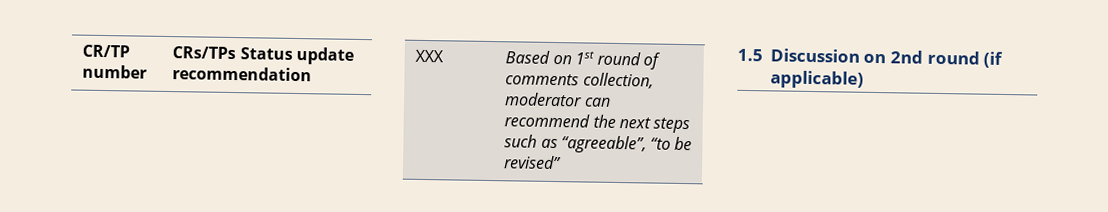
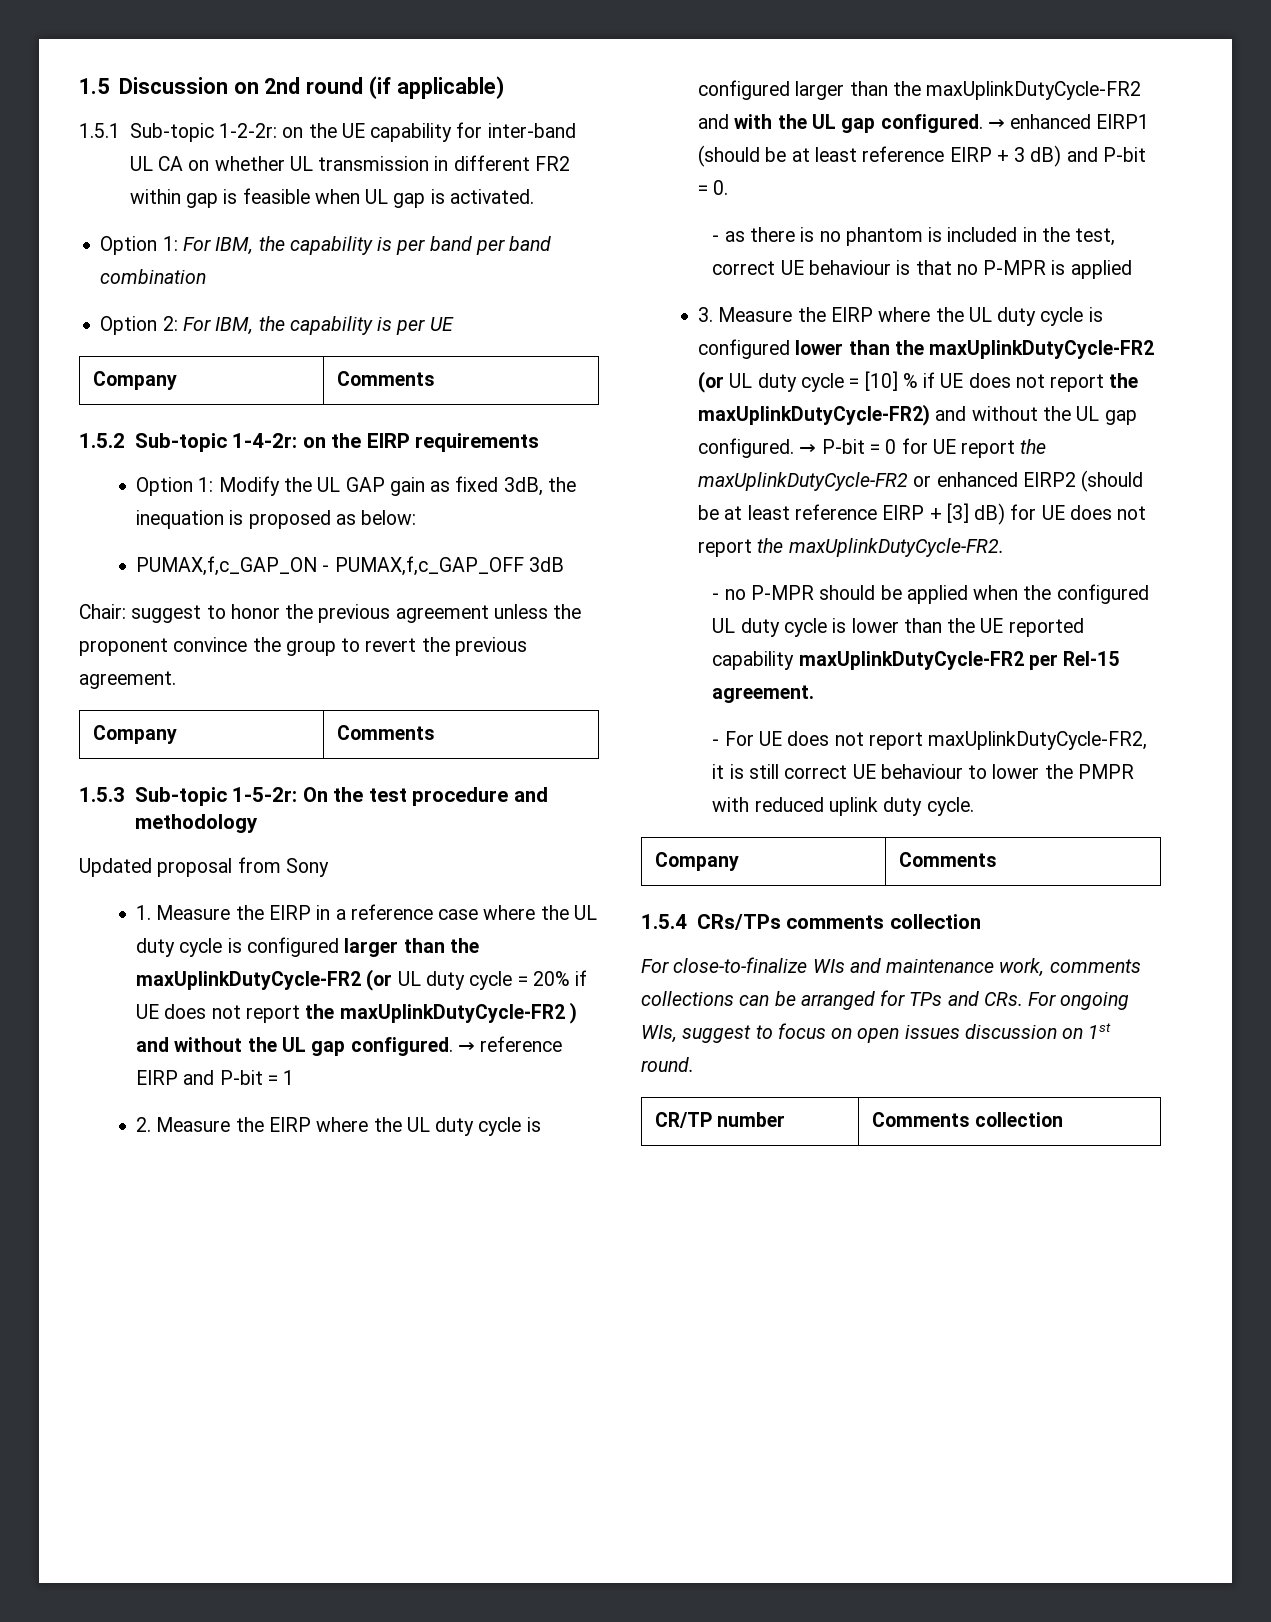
- CR/TP number | CRs/TPs Status update recommendation
- XXX | Based on 1st round of comments collection, moderator can recommend the next steps such as “agreeable”, “to be revised”
+ 1.5.1 Sub-topic 1-2-2r: on the UE capability for inter-band UL CA on whether UL transmission in different FR2 within gap is feasible when UL gap is activated.
+ Option 1: For IBM, the capability is per band per band combination
+ Option 2: For IBM, the capability is per UE
+ Company | Comments
+ 1.5.2 Sub-topic 1-4-2r: on the EIRP requirements
+ Option 1: Modify the UL GAP gain as fixed 3dB, the inequation is proposed as below:
+ PUMAX,f,c_GAP_ON - PUMAX,f,c_GAP_OFF 3dB
+ Chair: suggest to honor the previous agreement unless the proponent convince the group to revert the previous agreement.
+ Company | Comments
+ 1.5.3 Sub-topic 1-5-2r: On the test procedure and methodology
+ Updated proposal from Sony
+ 1. Measure the EIRP in a reference case where the UL duty cycle is configured larger than the maxUplinkDutyCycle-FR2 (or UL duty cycle = 20% if UE does not report the maxUplinkDutyCycle-FR2 ) and without the UL gap configured. → reference EIRP and P-bit = 1
+ 2. Measure the EIRP where the UL duty cycle is configured larger than the maxUplinkDutyCycle-FR2 and with the UL gap configured. → enhanced EIRP1 (should be at least reference EIRP + 3 dB) and P-bit = 0.
+ - as there is no phantom is included in the test, correct UE behaviour is that no P-MPR is applied
+ 3. Measure the EIRP where the UL duty cycle is configured lower than the maxUplinkDutyCycle-FR2 (or UL duty cycle = [10] % if UE does not report the maxUplinkDutyCycle-FR2) and without the UL gap configured. → P-bit = 0 for UE report the maxUplinkDutyCycle-FR2 or enhanced EIRP2 (should be at least reference EIRP + [3] dB) for UE does not report the maxUplinkDutyCycle-FR2.
+ - no P-MPR should be applied when the configured UL duty cycle is lower than the UE reported capability maxUplinkDutyCycle-FR2 per Rel-15 agreement.
+ - For UE does not report maxUplinkDutyCycle-FR2, it is still correct UE behaviour to lower the PMPR with reduced uplink duty cycle.
+ Company | Comments
+ 1.5.4 CRs/TPs comments collection
+ For close-to-finalize WIs and maintenance work, comments collections can be arranged for TPs and CRs. For ongoing WIs, suggest to focus on open issues discussion on 1st round.
+ CR/TP number | Comments collection

